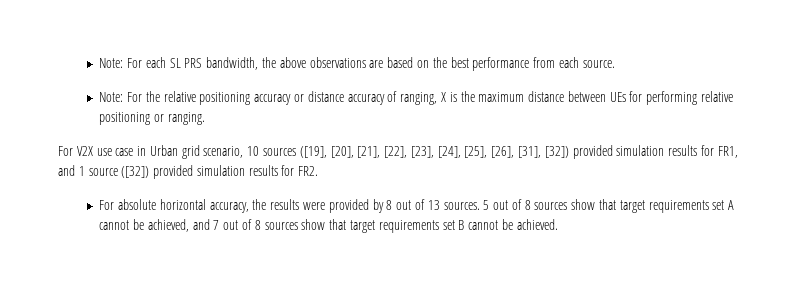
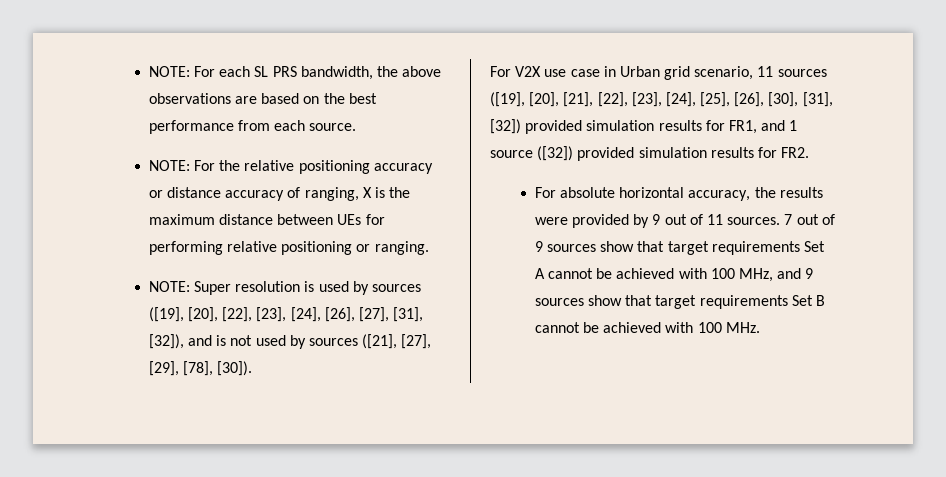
- Note: For each SL PRS bandwidth, the above observations are based on the best performance from each source.
+ NOTE: For each SL PRS bandwidth, the above observations are based on the best performance from each source.
- Note: For the relative positioning accuracy or distance accuracy of ranging, X is the maximum distance between UEs for performing relative positioning or ranging.
+ NOTE: For the relative positioning accuracy or distance accuracy of ranging, X is the maximum distance between UEs for performing relative positioning or ranging.
+ NOTE: Super resolution is used by sources ([19], [20], [22], [23], [24], [26], [27], [31], [32]), and is not used by sources ([21], [27], [29], [78], [30]).
- For V2X use case in Urban grid scenario, 10 sources ([19], [20], [21], [22], [23], [24], [25], [26], [31], [32]) provided simulation results for FR1, and 1 source ([32]) provided simulation results for FR2.
+ For V2X use case in Urban grid scenario, 11 sources ([19], [20], [21], [22], [23], [24], [25], [26], [30], [31], [32]) provided simulation results for FR1, and 1 source ([32]) provided simulation results for FR2.
- For absolute horizontal accuracy, the results were provided by 8 out of 13 sources. 5 out of 8 sources show that target requirements set A cannot be achieved, and 7 out of 8 sources show that target requirements set B cannot be achieved.
+ For absolute horizontal accuracy, the results were provided by 9 out of 11 sources. 7 out of 9 sources show that target requirements Set A cannot be achieved with 100 MHz, and 9 sources show that target requirements Set B cannot be achieved with 100 MHz.

